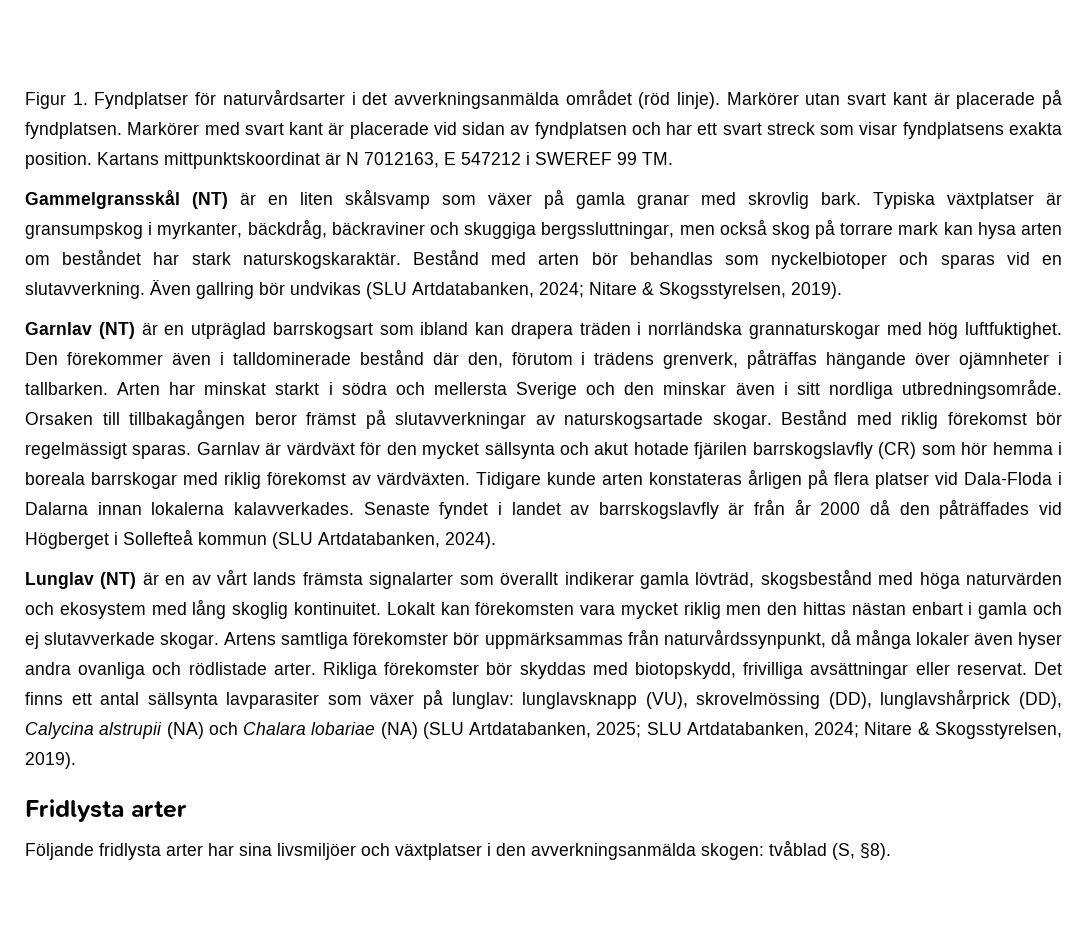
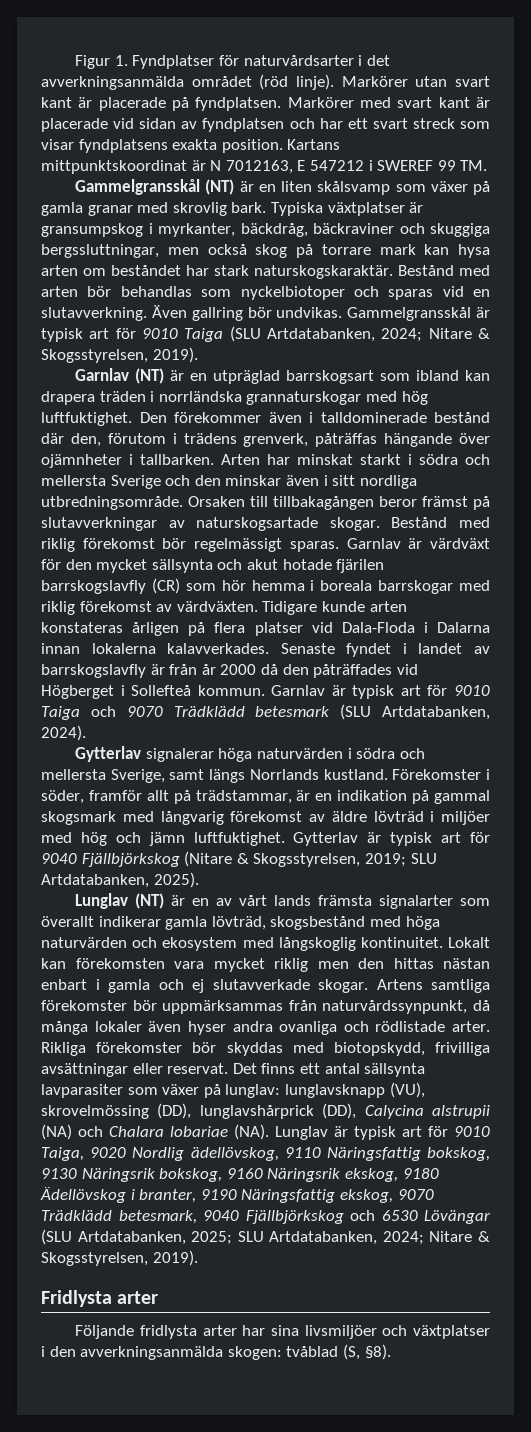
- Även gallring bör undvikas (SLU Artdatabanken, 2024; Nitare & Skogsstyrelsen, 2019).
+ Även gallring bör undvikas. Gammelgransskål är typisk art för 9010 Taiga (SLU Artdatabanken, 2024; Nitare & Skogsstyrelsen, 2019).
- Senaste fyndet i landet av barrskogslavfly är från år 2000 då den påträffades vid Högberget i Sollefteå kommun (SLU Artdatabanken, 2024).
+ Senaste fyndet i landet av barrskogslavfly är från år 2000 då den påträffades vid Högberget i Sollefteå kommun. Garnlav är typisk art för 9010 Taiga och 9070 Trädklädd betesmark (SLU Artdatabanken, 2024).
+ Gytterlav signalerar höga naturvärden i södra och mellersta Sverige, samt längs Norrlands kustland. Förekomster i söder, framför allt på trädstammar, är en indikation på gammal skogsmark med långvarig förekomst av äldre lövträd i miljöer med hög och jämn luftfuktighet. Gytterlav är typisk art för 9040 Fjällbjörkskog (Nitare & Skogsstyrelsen, 2019; SLU Artdatabanken, 2025).
- Lunglav (NT) är en av vårt lands främsta signalarter som överallt indikerar gamla lövträd, skogsbestånd med höga naturvärden och ekosystem med lång skoglig kontinuitet.
+ Lunglav (NT) är en av vårt lands främsta signalarter som överallt indikerar gamla lövträd, skogsbestånd med höga naturvärden och ekosystem med långskoglig kontinuitet.
- Det finns ett antal sällsynta lavparasiter som växer på lunglav: lunglavsknapp (VU), skrovelmössing (DD), lunglavshårprick (DD), Calycina alstrupii (NA) och Chalara lobariae (NA) (SLU Artdatabanken, 2025; SLU Artdatabanken, 2024; Nitare & Skogsstyrelsen, 2019).
+ Det finns ett antal sällsynta lavparasiter som växer på lunglav: lunglavsknapp (VU), skrovelmössing (DD), lunglavshårprick (DD), Calycina alstrupii (NA) och Chalara lobariae (NA). Lunglav är typisk art för 9010 Taiga, 9020 Nordlig ädellövskog, 9110 Näringsfattig bokskog, 9130 Näringsrik bokskog, 9160 Näringsrik ekskog, 9180 Ädellövskog i branter, 9190 Näringsfattig ekskog, 9070 Trädklädd betesmark, 9040 Fjällbjörkskog och 6530 Lövängar (SLU Artdatabanken, 2025; SLU Artdatabanken, 2024; Nitare & Skogsstyrelsen, 2019).

